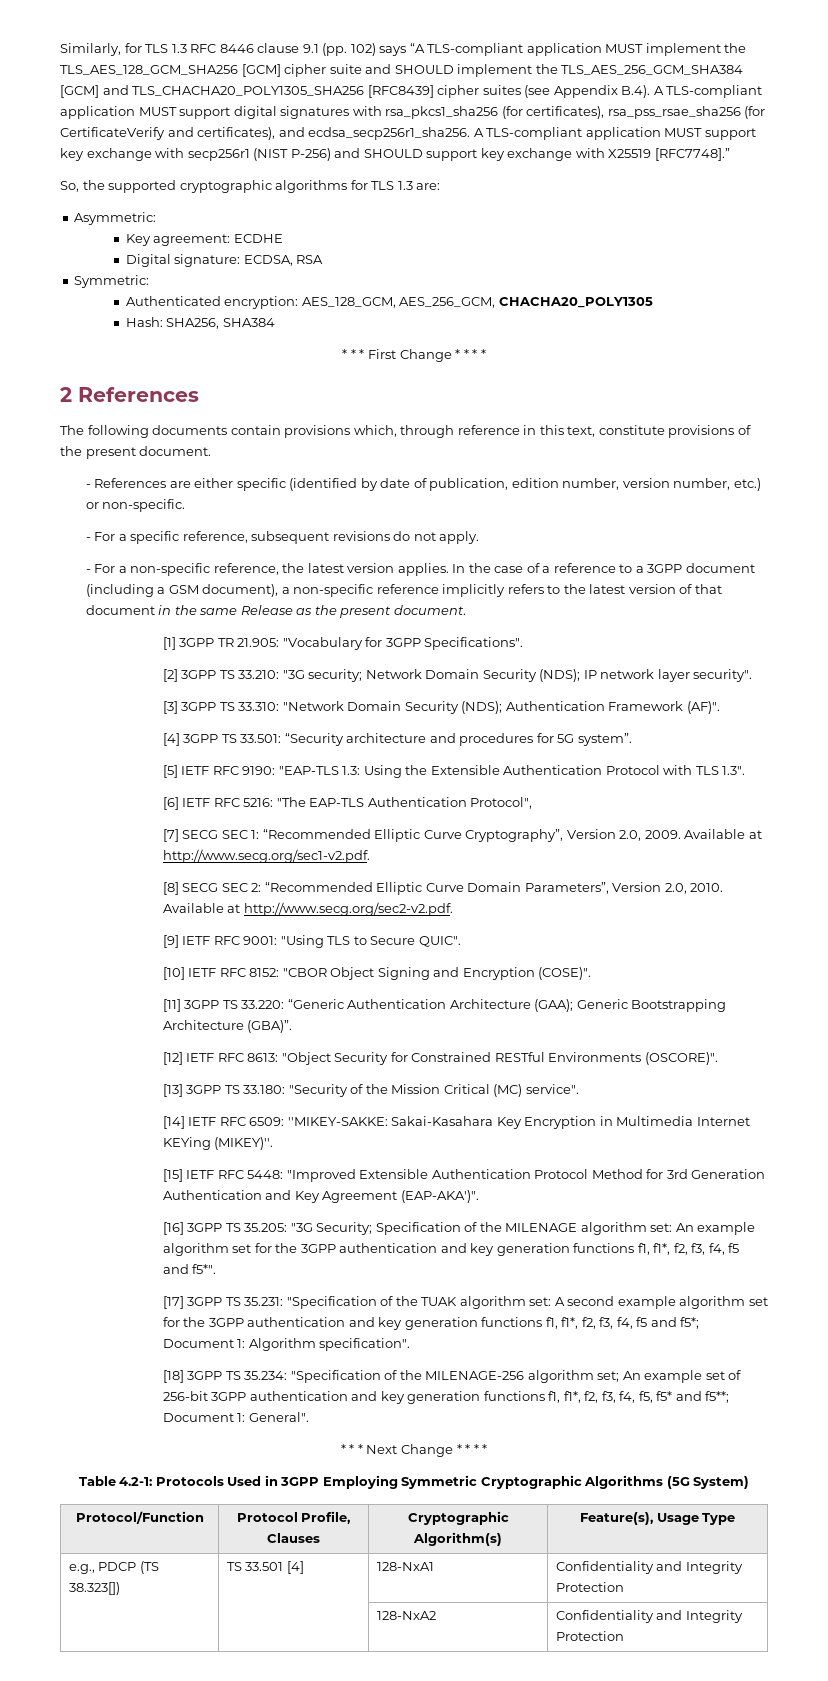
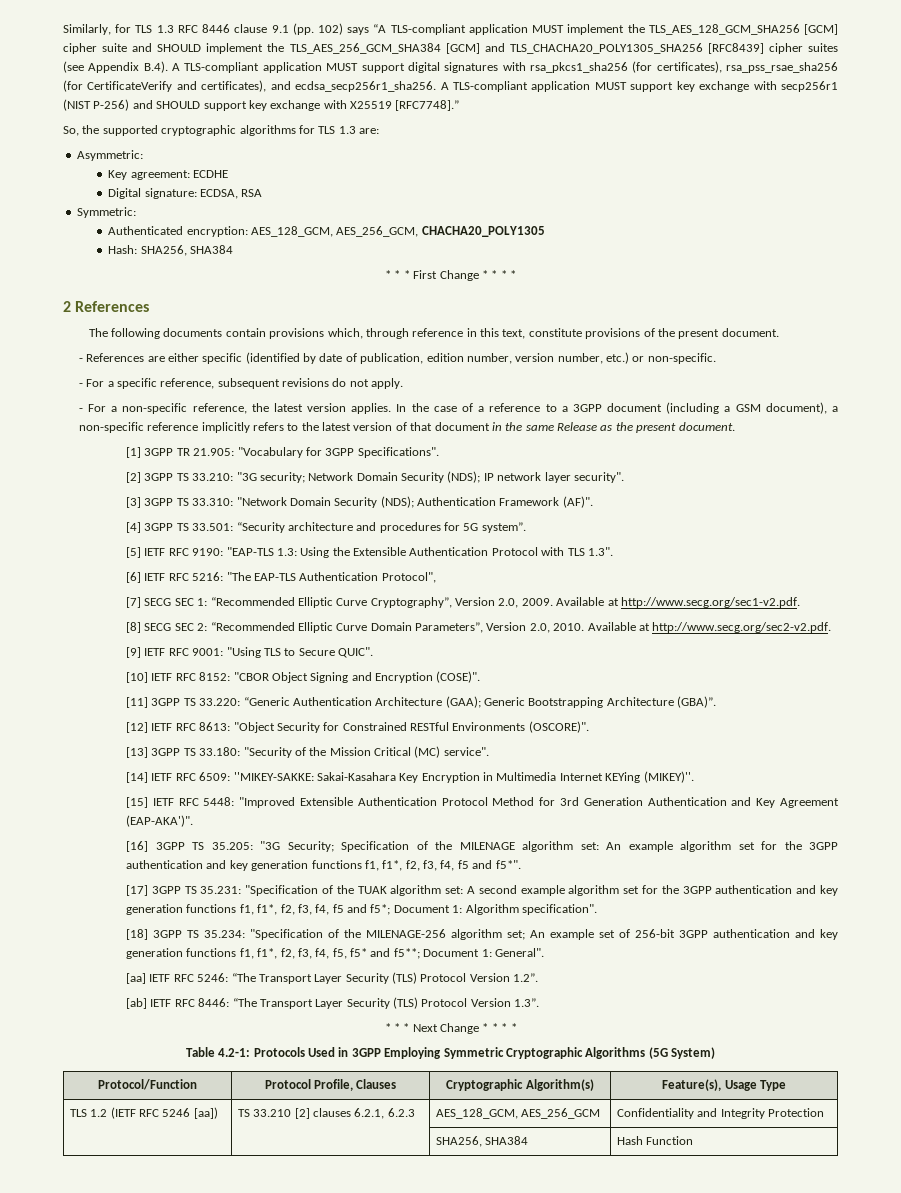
+ [aa] IETF RFC 5246: “The Transport Layer Security (TLS) Protocol Version 1.2”.
+ [ab] IETF RFC 8446: “The Transport Layer Security (TLS) Protocol Version 1.3”.
- e.g., PDCP (TS 38.323[]) | TS 33.501 [4] | 128-NxA1 | Confidentiality and Integrity Protection
+ TLS 1.2 (IETF RFC 5246 [aa]) | TS 33.210 [2] clauses 6.2.1, 6.2.3 | AES_128_GCM, AES_256_GCM | Confidentiality and Integrity Protection
- | | 128-NxA2 | Confidentiality and Integrity Protection
+ | | SHA256, SHA384 | Hash Function

